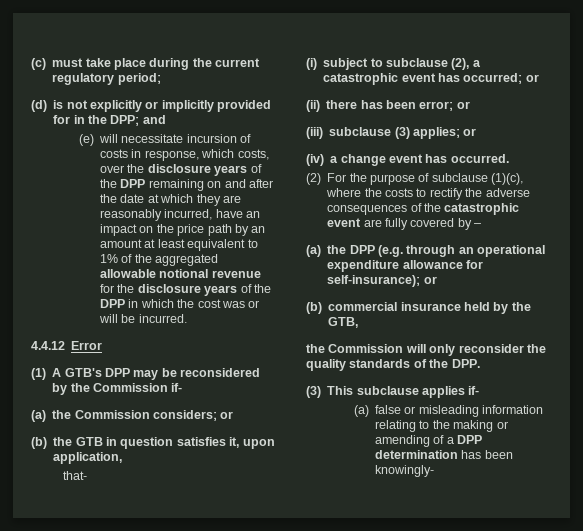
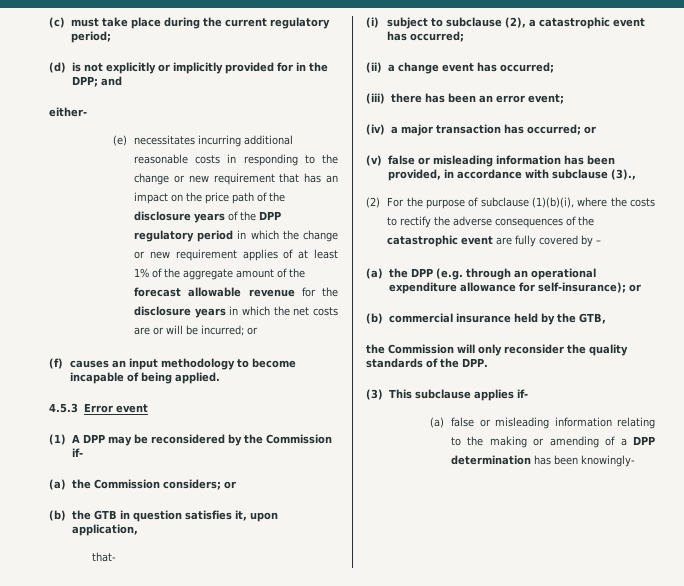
+ either-
- (e) will necessitate incursion of costs in response, which costs, over the disclosure years of the DPP remaining on and after the date at which they are reasonably incurred, have an impact on the price path by an amount at least equivalent to 1% of the aggregated allowable notional revenue for the disclosure years of the DPP in which the cost was or will be incurred.
- 4.4.12 Error
+ (e) necessitates incurring additional reasonable costs in responding to the change or new requirement that has an impact on the price path of the disclosure years of the DPP regulatory period in which the change or new requirement applies of at least 1% of the aggregate amount of the forecast allowable revenue for the disclosure years in which the net costs are or will be incurred; or
+ (f) causes an input methodology to become incapable of being applied.
+ 4.5.3 Error event
- (1) A GTB's DPP may be reconsidered by the Commission if-
+ (1) A DPP may be reconsidered by the Commission if-
- (i) subject to subclause (2), a catastrophic event has occurred; or
- (ii) there has been error; or
- (iii) subclause (3) applies; or
- (iv) a change event has occurred.
+ (i) subject to subclause (2), a catastrophic event has occurred;
+ (ii) a change event has occurred;
+ (iii) there has been an error event;
+ (iv) a major transaction has occurred; or
+ (v) false or misleading information has been provided, in accordance with subclause (3).,
- (2) For the purpose of subclause (1)(c), where the costs to rectify the adverse consequences of the catastrophic event are fully covered by –
+ (2) For the purpose of subclause (1)(b)(i), where the costs to rectify the adverse consequences of the catastrophic event are fully covered by –

